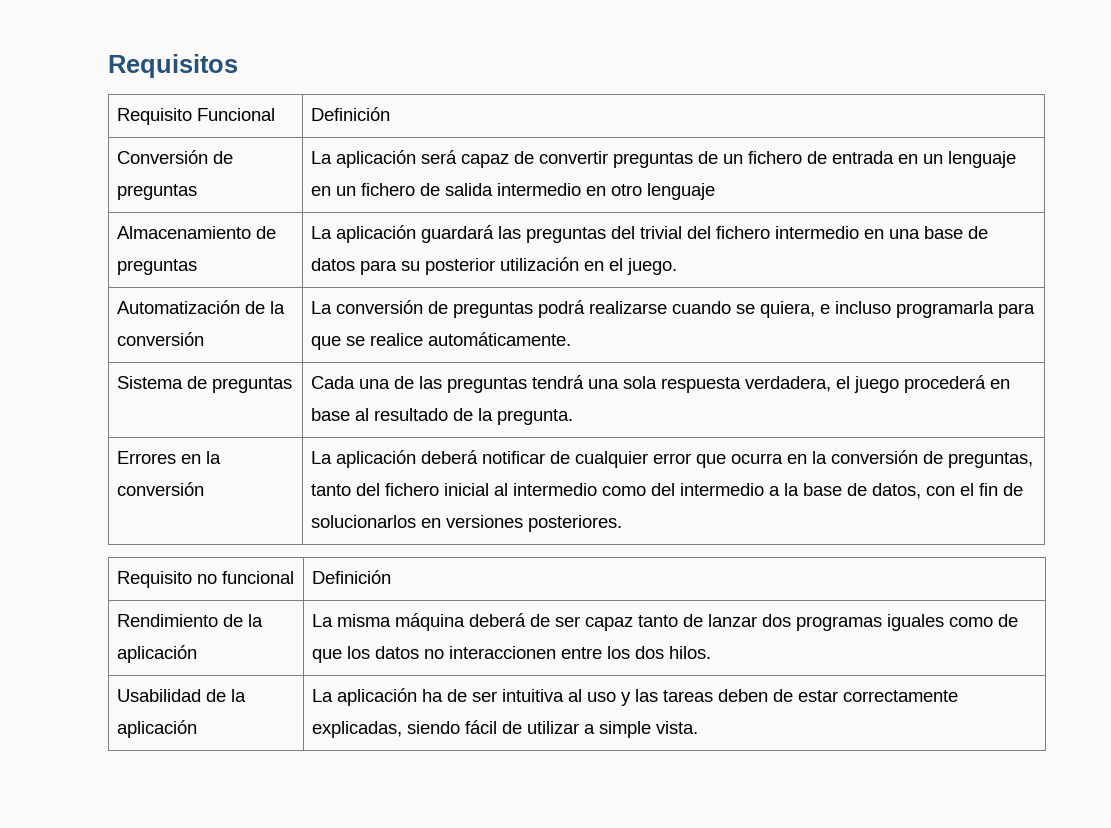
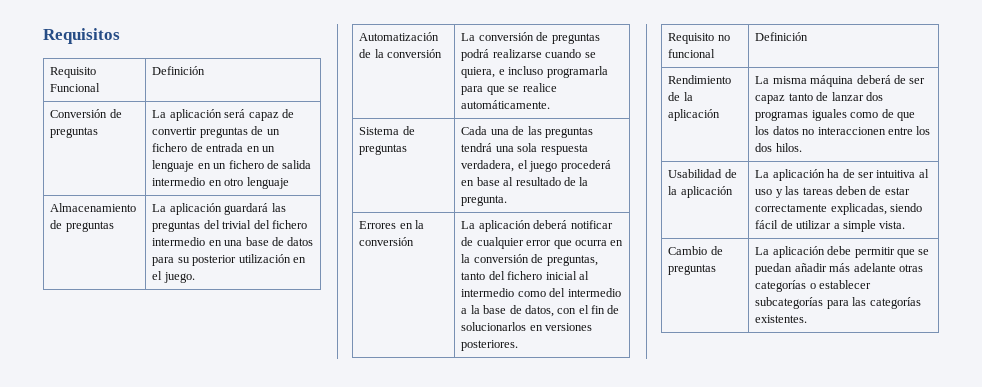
+ Cambio de preguntas | La aplicación debe permitir que se puedan añadir más adelante otras categorías o establecer subcategorías para las categorías existentes.

